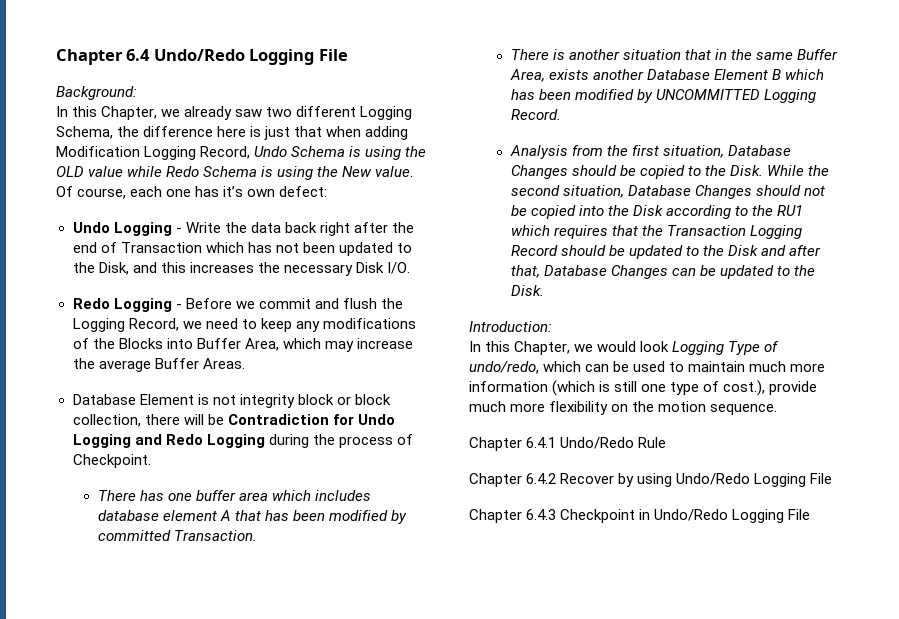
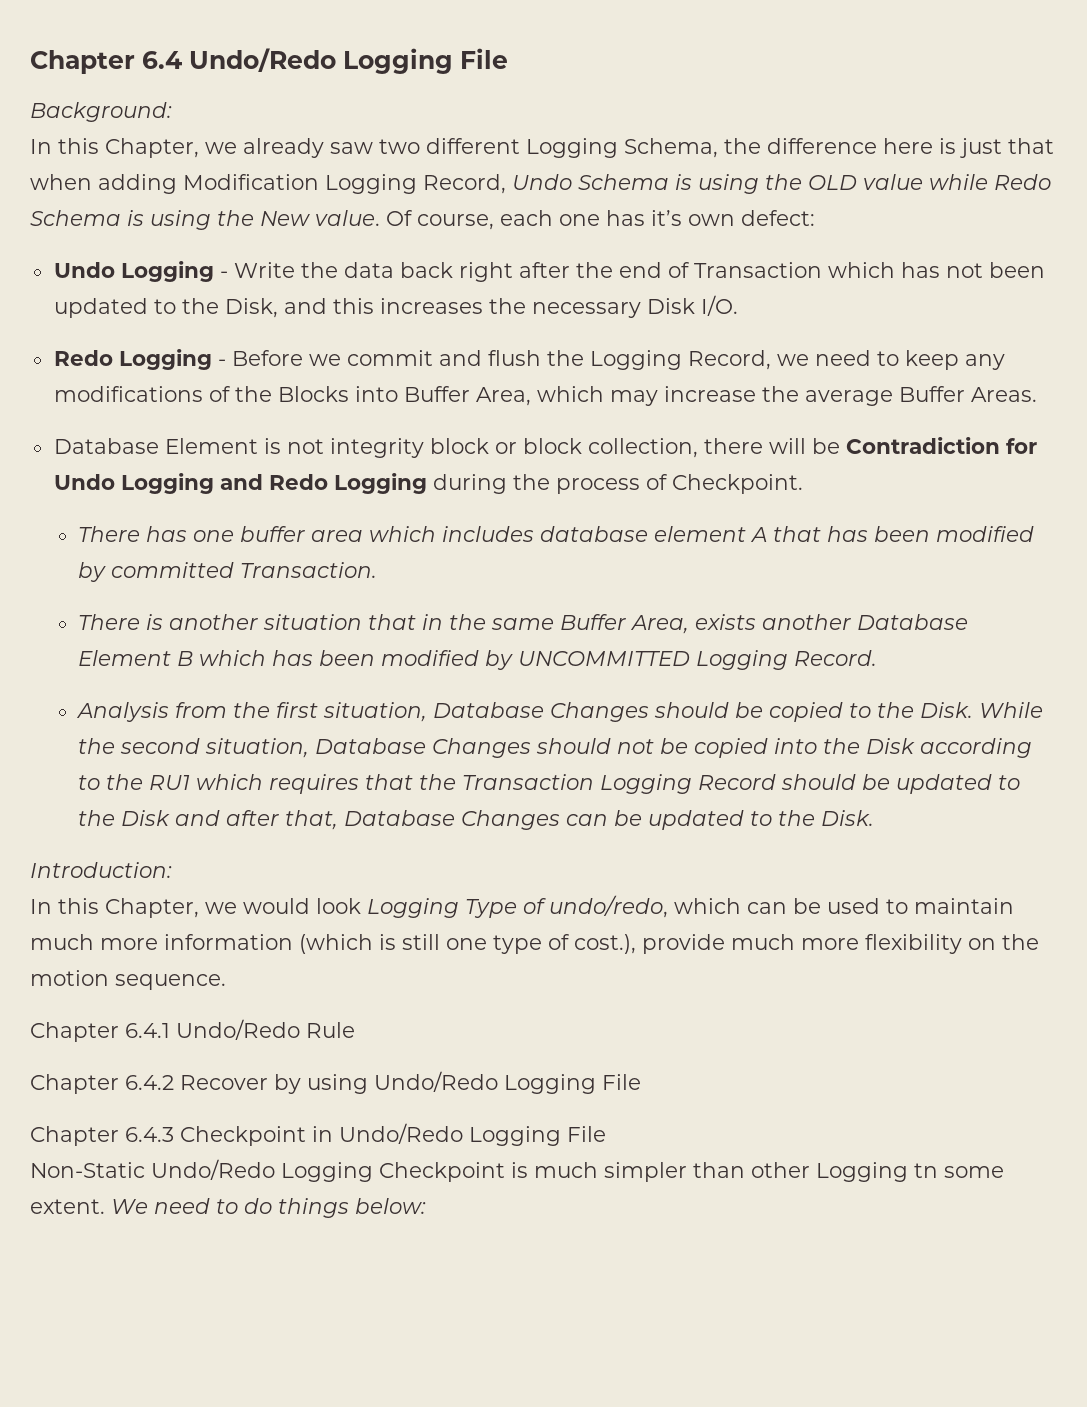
+ Non-Static Undo/Redo Logging Checkpoint is much simpler than other Logging tn some extent. We need to do things below:

